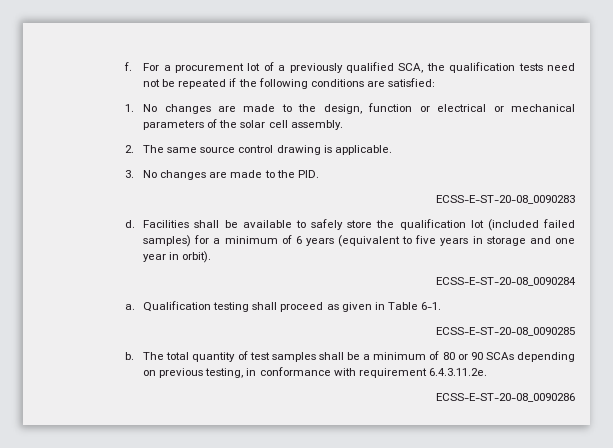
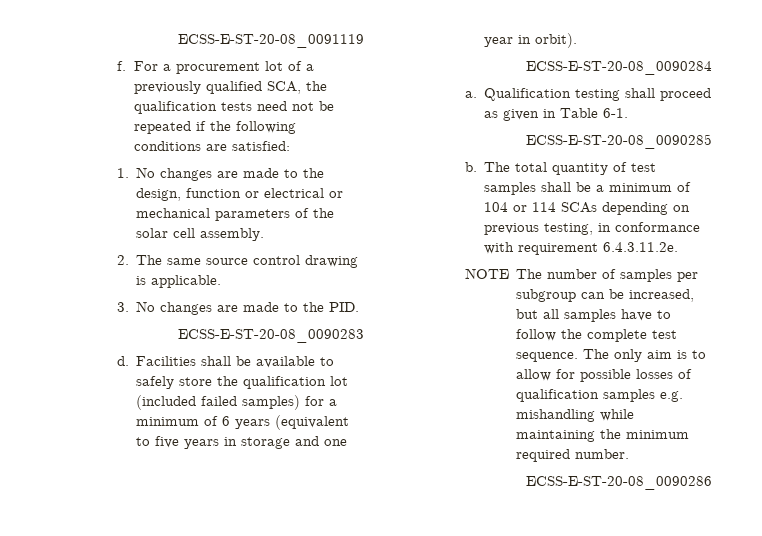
+ ECSS-E-ST-20-08_0091119
- The total quantity of test samples shall be a minimum of 80 or 90 SCAs depending on previous testing, in conformance with requirement 6.4.3.11.2e.
+ The total quantity of test samples shall be a minimum of 104 or 114 SCAs depending on previous testing, in conformance with requirement 6.4.3.11.2e.
+ NOTE The number of samples per subgroup can be increased, but all samples have to follow the complete test sequence. The only aim is to allow for possible losses of qualification samples e.g. mishandling while maintaining the minimum required number.

